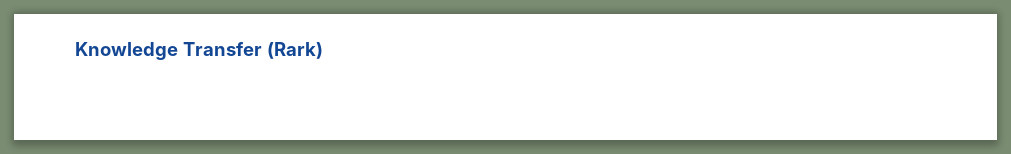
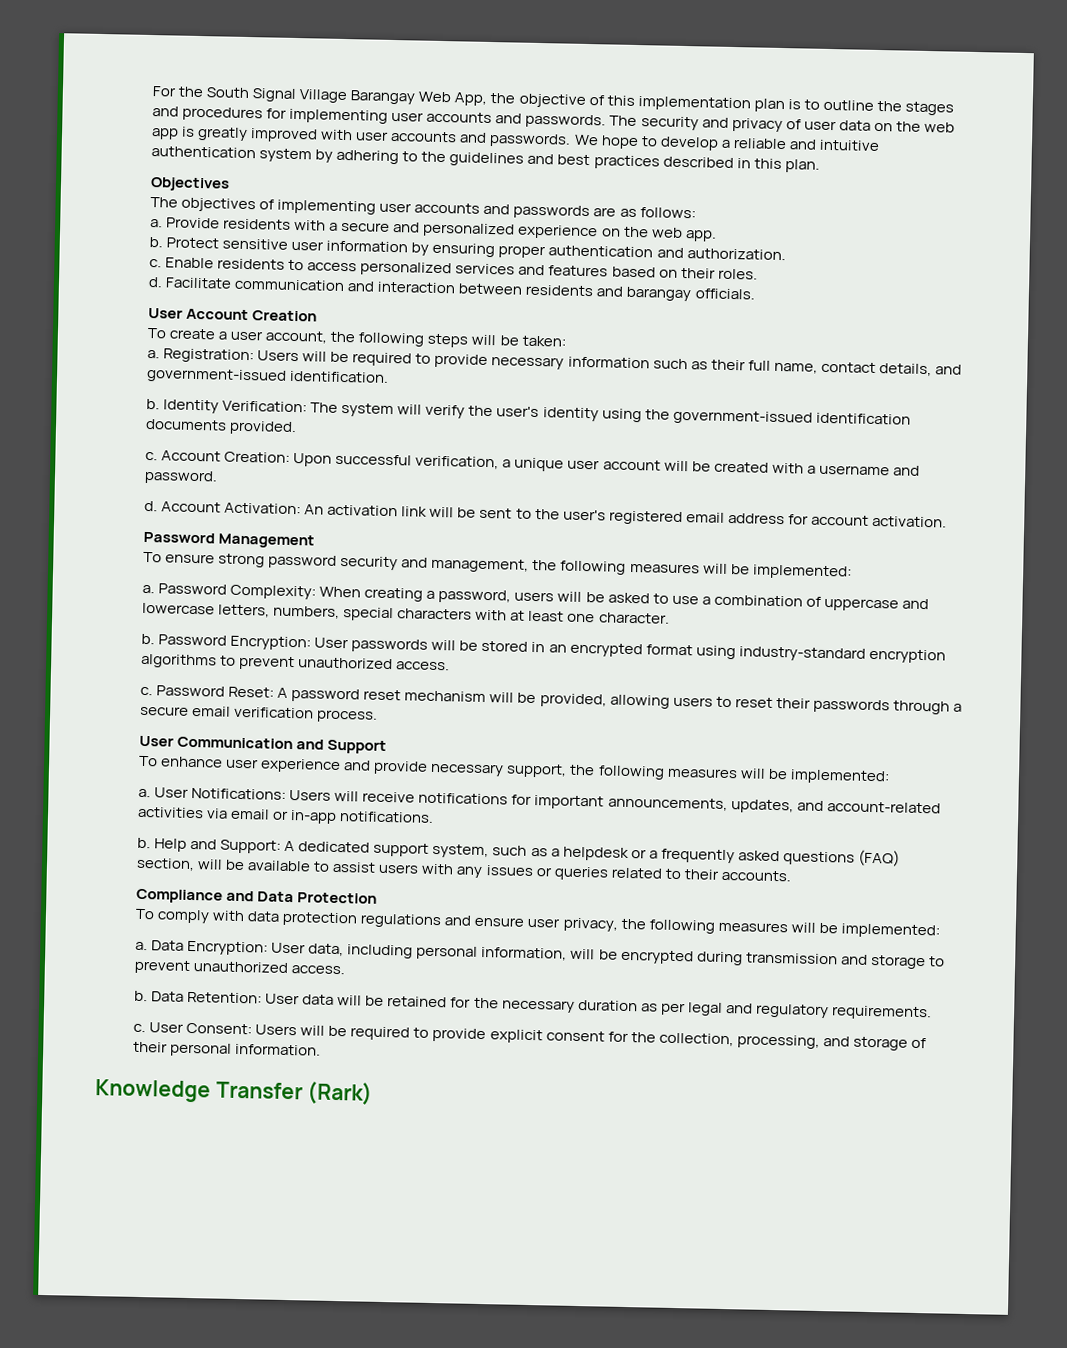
+ For the South Signal Village Barangay Web App, the objective of this implementation plan is to outline the stages and procedures for implementing user accounts and passwords. The security and privacy of user data on the web app is greatly improved with user accounts and passwords. We hope to develop a reliable and intuitive authentication system by adhering to the guidelines and best practices described in this plan.
+ Objectives
+ The objectives of implementing user accounts and passwords are as follows:
+ a. Provide residents with a secure and personalized experience on the web app.
+ b. Protect sensitive user information by ensuring proper authentication and authorization.
+ c. Enable residents to access personalized services and features based on their roles.
+ d. Facilitate communication and interaction between residents and barangay officials.
+ User Account Creation
+ To create a user account, the following steps will be taken:
+ a. Registration: Users will be required to provide necessary information such as their full name, contact details, and government-issued identification.
+ b. Identity Verification: The system will verify the user's identity using the government-issued identification documents provided.
+ c. Account Creation: Upon successful verification, a unique user account will be created with a username and password.
+ d. Account Activation: An activation link will be sent to the user's registered email address for account activation.
+ Password Management
+ To ensure strong password security and management, the following measures will be implemented:
+ a. Password Complexity: When creating a password, users will be asked to use a combination of uppercase and lowercase letters, numbers, special characters with at least one character.
+ b. Password Encryption: User passwords will be stored in an encrypted format using industry-standard encryption algorithms to prevent unauthorized access.
+ c. Password Reset: A password reset mechanism will be provided, allowing users to reset their passwords through a secure email verification process.
+ User Communication and Support
+ To enhance user experience and provide necessary support, the following measures will be implemented:
+ a. User Notifications: Users will receive notifications for important announcements, updates, and account-related activities via email or in-app notifications.
+ b. Help and Support: A dedicated support system, such as a helpdesk or a frequently asked questions (FAQ) section, will be available to assist users with any issues or queries related to their accounts.
+ Compliance and Data Protection
+ To comply with data protection regulations and ensure user privacy, the following measures will be implemented:
+ a. Data Encryption: User data, including personal information, will be encrypted during transmission and storage to prevent unauthorized access.
+ b. Data Retention: User data will be retained for the necessary duration as per legal and regulatory requirements.
+ c. User Consent: Users will be required to provide explicit consent for the collection, processing, and storage of their personal information.

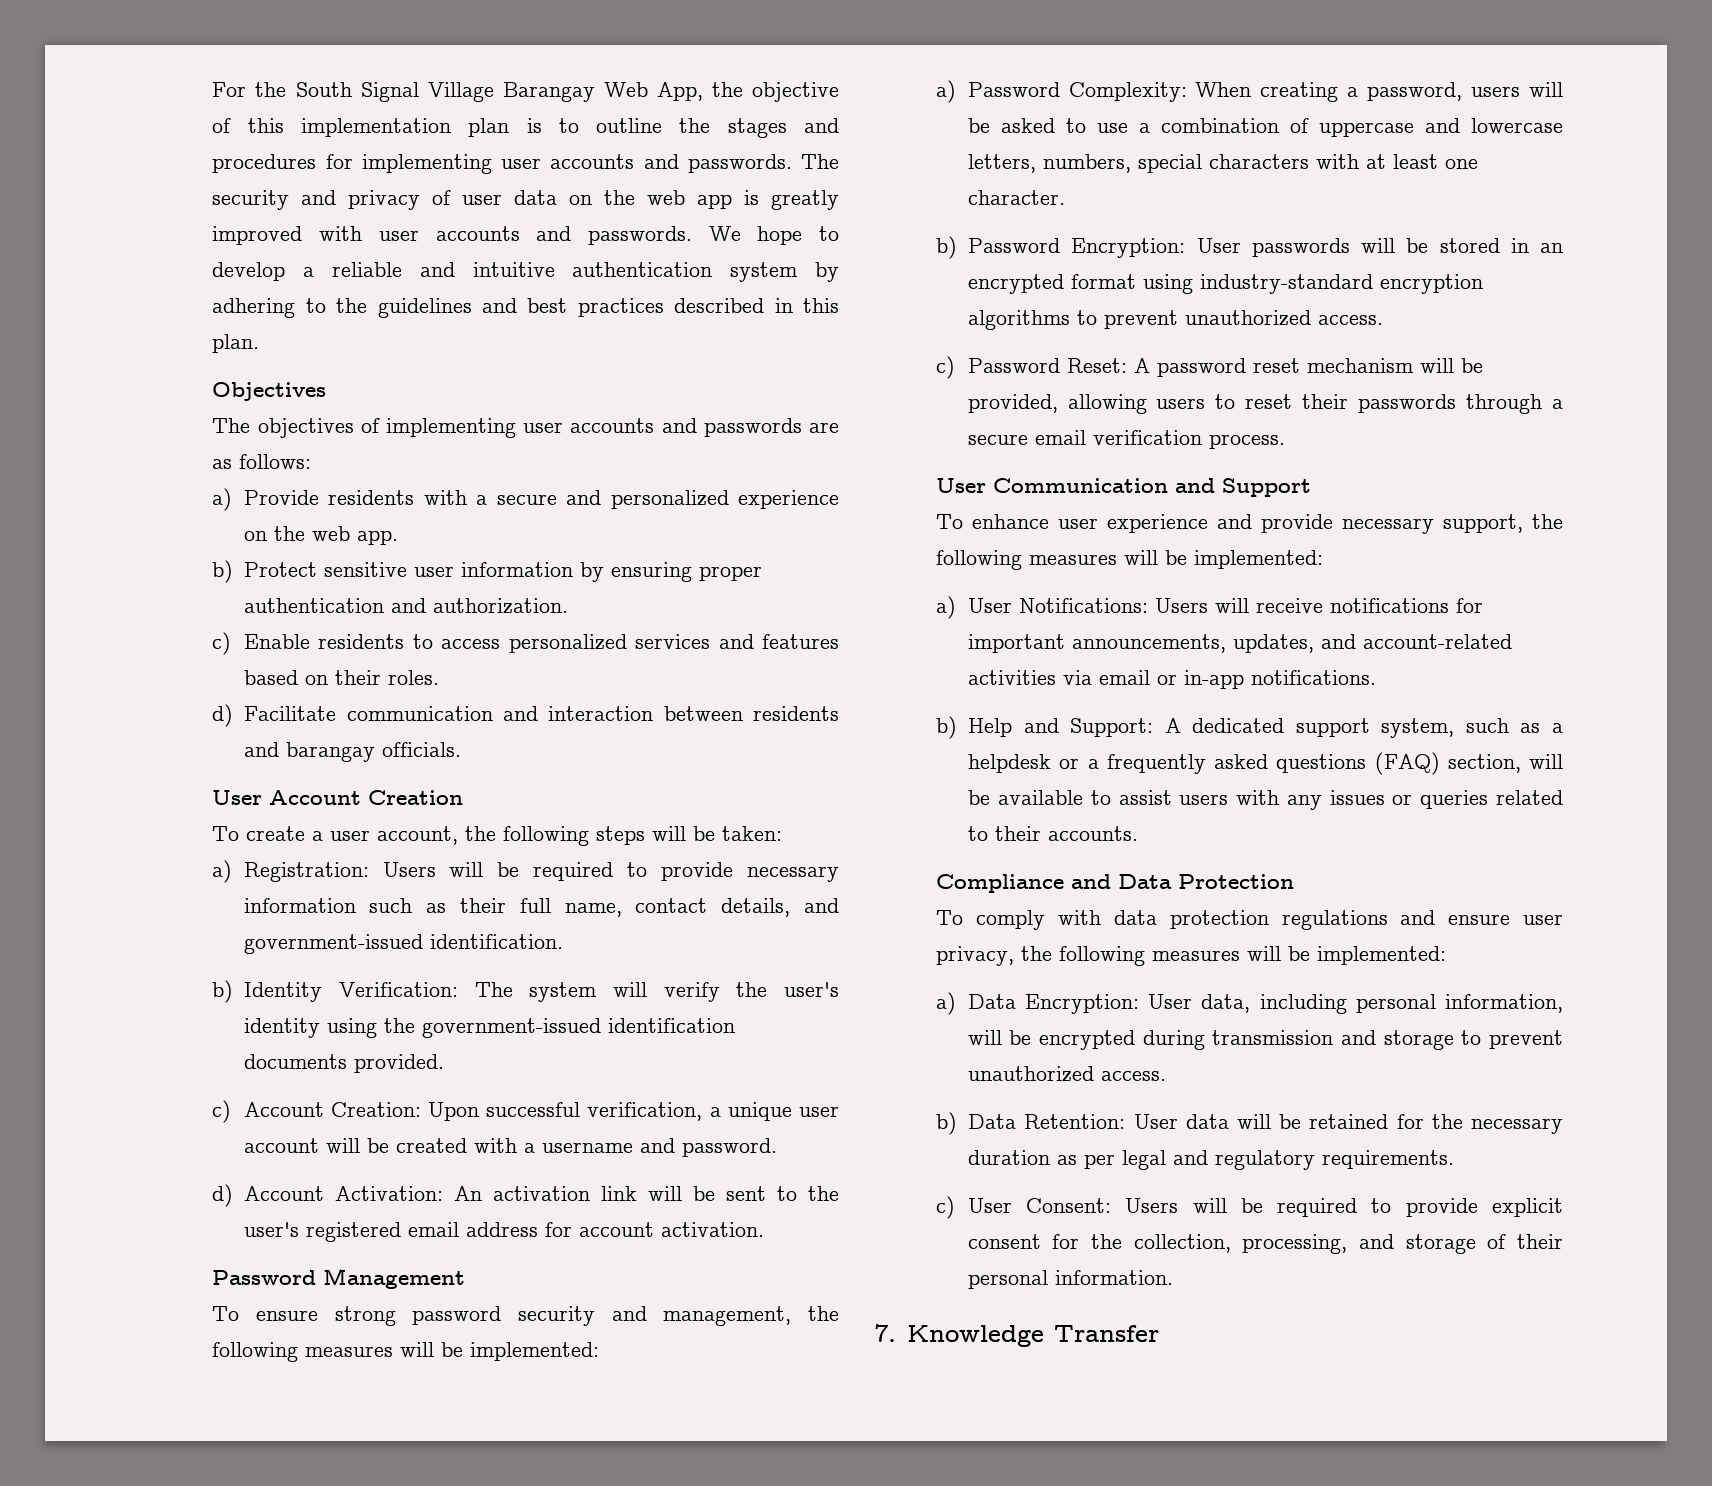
- a. Provide residents with a secure and personalized experience on the web app.
+ a) Provide residents with a secure and personalized experience on the web app.
- b. Protect sensitive user information by ensuring proper authentication and authorization.
+ b) Protect sensitive user information by ensuring proper authentication and authorization.
- c. Enable residents to access personalized services and features based on their roles.
+ c) Enable residents to access personalized services and features based on their roles.
- d. Facilitate communication and interaction between residents and barangay officials.
+ d) Facilitate communication and interaction between residents and barangay officials.
- a. Registration: Users will be required to provide necessary information such as their full name, contact details, and government-issued identification.
+ a) Registration: Users will be required to provide necessary information such as their full name, contact details, and government-issued identification.
- b. Identity Verification: The system will verify the user's identity using the government-issued identification documents provided.
+ b) Identity Verification: The system will verify the user's identity using the government-issued identification documents provided.
- c. Account Creation: Upon successful verification, a unique user account will be created with a username and password.
+ c) Account Creation: Upon successful verification, a unique user account will be created with a username and password.
- d. Account Activation: An activation link will be sent to the user's registered email address for account activation.
+ d) Account Activation: An activation link will be sent to the user's registered email address for account activation.
- a. Password Complexity: When creating a password, users will be asked to use a combination of uppercase and lowercase letters, numbers, special characters with at least one character.
+ a) Password Complexity: When creating a password, users will be asked to use a combination of uppercase and lowercase letters, numbers, special characters with at least one character.
- b. Password Encryption: User passwords will be stored in an encrypted format using industry-standard encryption algorithms to prevent unauthorized access.
+ b) Password Encryption: User passwords will be stored in an encrypted format using industry-standard encryption algorithms to prevent unauthorized access.
- c. Password Reset: A password reset mechanism will be provided, allowing users to reset their passwords through a secure email verification process.
+ c) Password Reset: A password reset mechanism will be provided, allowing users to reset their passwords through a secure email verification process.
- a. User Notifications: Users will receive notifications for important announcements, updates, and account-related activities via email or in-app notifications.
+ a) User Notifications: Users will receive notifications for important announcements, updates, and account-related activities via email or in-app notifications.
- b. Help and Support: A dedicated support system, such as a helpdesk or a frequently asked questions (FAQ) section, will be available to assist users with any issues or queries related to their accounts.
+ b) Help and Support: A dedicated support system, such as a helpdesk or a frequently asked questions (FAQ) section, will be available to assist users with any issues or queries related to their accounts.
- a. Data Encryption: User data, including personal information, will be encrypted during transmission and storage to prevent unauthorized access.
+ a) Data Encryption: User data, including personal information, will be encrypted during transmission and storage to prevent unauthorized access.
- b. Data Retention: User data will be retained for the necessary duration as per legal and regulatory requirements.
+ b) Data Retention: User data will be retained for the necessary duration as per legal and regulatory requirements.
- c. User Consent: Users will be required to provide explicit consent for the collection, processing, and storage of their personal information.
+ c) User Consent: Users will be required to provide explicit consent for the collection, processing, and storage of their personal information.
- Knowledge Transfer (Rark)
+ 7. Knowledge Transfer

